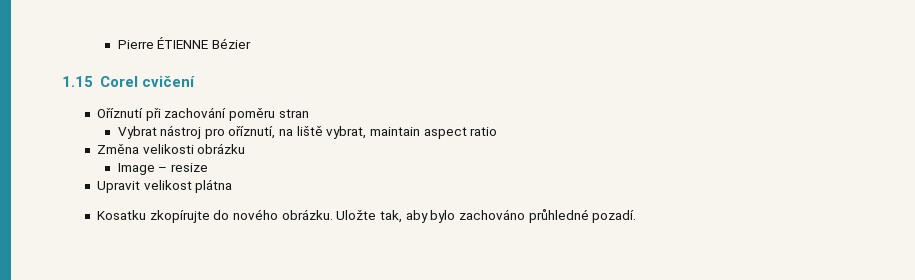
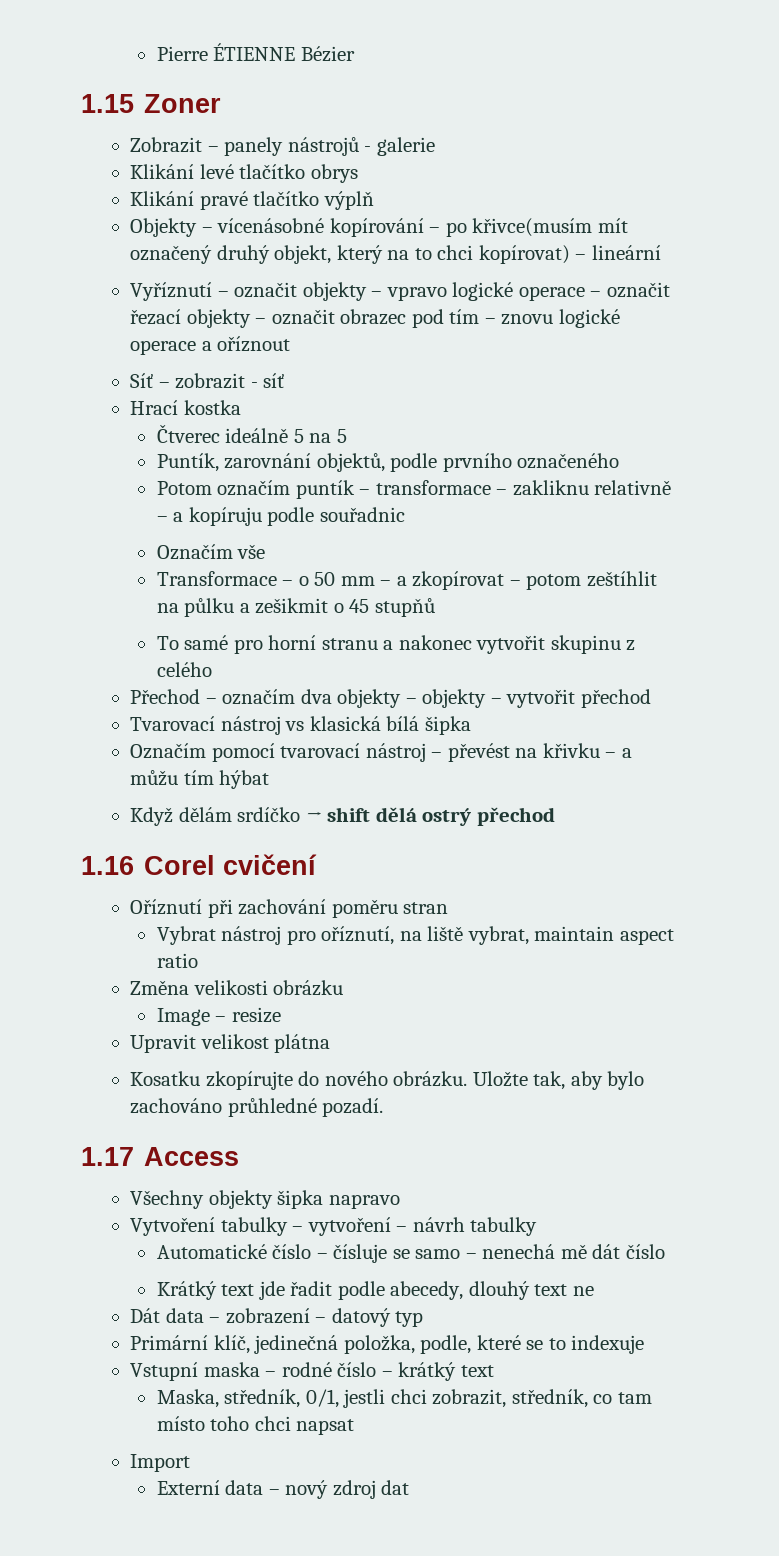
- 1.15 Corel cvičení
+ 1.15 Zoner
+ Zobrazit – panely nástrojů - galerie
+ Klikání levé tlačítko obrys
+ Klikání pravé tlačítko výplň
+ Objekty – vícenásobné kopírování – po křivce(musím mít označený druhý objekt, který na to chci kopírovat) – lineární
+ Vyříznutí – označit objekty – vpravo logické operace – označit řezací objekty – označit obrazec pod tím – znovu logické operace a oříznout
+ Síť – zobrazit - síť
+ Hrací kostka
+ Čtverec ideálně 5 na 5
+ Puntík, zarovnání objektů, podle prvního označeného
+ Potom označím puntík – transformace – zakliknu relativně – a kopíruju podle souřadnic
+ Označím vše
+ Transformace – o 50 mm – a zkopírovat – potom zeštíhlit na půlku a zešikmit o 45 stupňů
+ To samé pro horní stranu a nakonec vytvořit skupinu z celého
+ Přechod – označím dva objekty – objekty – vytvořit přechod
+ Tvarovací nástroj vs klasická bílá šipka
+ Označím pomocí tvarovací nástroj – převést na křivku – a můžu tím hýbat
+ Když dělám srdíčko → shift dělá ostrý přechod
+ 1.16 Corel cvičení
+ 1.17 Access
+ Všechny objekty šipka napravo
+ Vytvoření tabulky – vytvoření – návrh tabulky
+ Automatické číslo – čísluje se samo – nenechá mě dát číslo
+ Krátký text jde řadit podle abecedy, dlouhý text ne
+ Dát data – zobrazení – datový typ
+ Primární klíč, jedinečná položka, podle, které se to indexuje
+ Vstupní maska – rodné číslo – krátký text
+ Maska, středník, 0/1, jestli chci zobrazit, středník, co tam místo toho chci napsat
+ Import
+ Externí data – nový zdroj dat

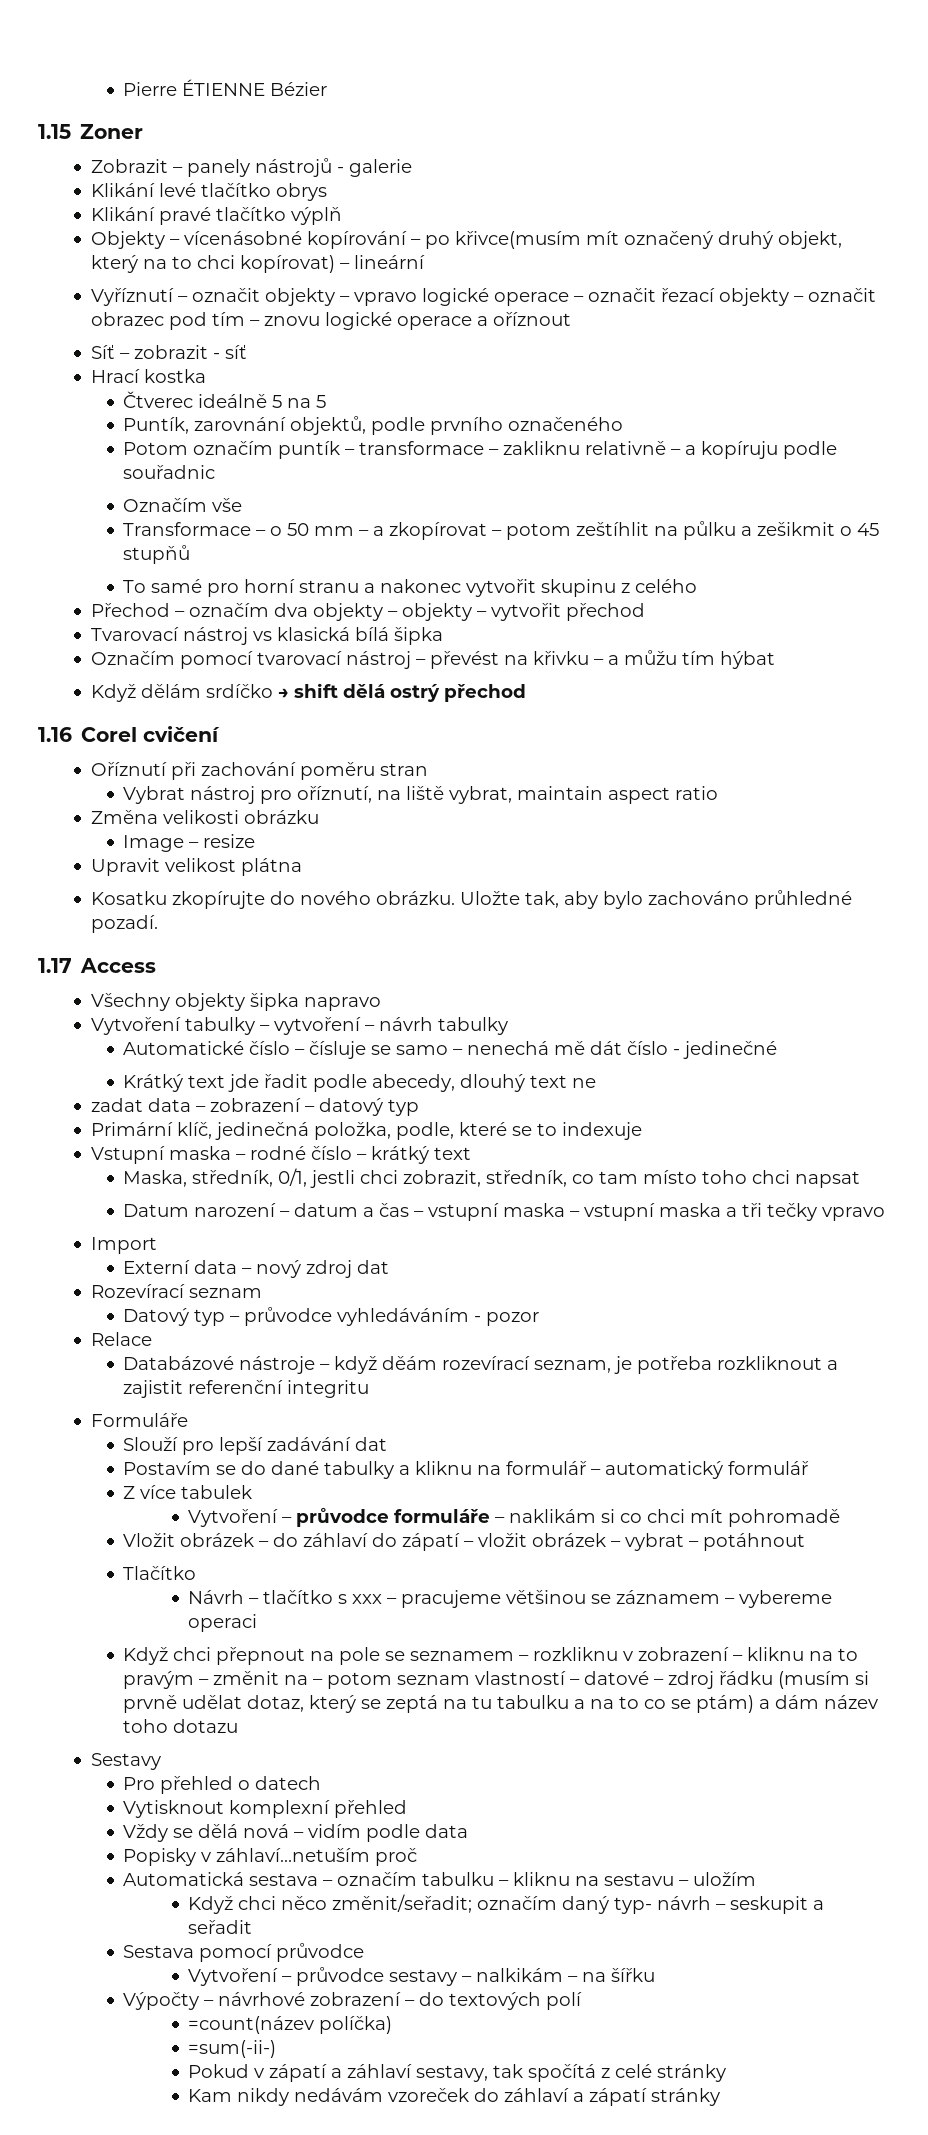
- Automatické číslo – čísluje se samo – nenechá mě dát číslo
+ Automatické číslo – čísluje se samo – nenechá mě dát číslo - jedinečné
- Dát data – zobrazení – datový typ
+ zadat data – zobrazení – datový typ
+ Datum narození – datum a čas – vstupní maska – vstupní maska a tři tečky vpravo
+ Rozevírací seznam
+ Datový typ – průvodce vyhledáváním - pozor
+ Relace
+ Databázové nástroje – když děám rozevírací seznam, je potřeba rozkliknout a zajistit referenční integritu
+ Formuláře
+ Slouží pro lepší zadávání dat
+ Postavím se do dané tabulky a kliknu na formulář – automatický formulář
+ Z více tabulek
+ Vytvoření – průvodce formuláře – naklikám si co chci mít pohromadě
+ Vložit obrázek – do záhlaví do zápatí – vložit obrázek – vybrat – potáhnout
+ Tlačítko
+ Návrh – tlačítko s xxx – pracujeme většinou se záznamem – vybereme operaci
+ Když chci přepnout na pole se seznamem – rozkliknu v zobrazení – kliknu na to pravým – změnit na – potom seznam vlastností – datové – zdroj řádku (musím si prvně udělat dotaz, který se zeptá na tu tabulku a na to co se ptám) a dám název toho dotazu
+ Sestavy
+ Pro přehled o datech
+ Vytisknout komplexní přehled
+ Vždy se dělá nová – vidím podle data
+ Popisky v záhlaví…netuším proč
+ Automatická sestava – označím tabulku – kliknu na sestavu – uložím
+ Když chci něco změnit/seřadit; označím daný typ- návrh – seskupit a seřadit
+ Sestava pomocí průvodce
+ Vytvoření – průvodce sestavy – nalkikám – na šířku
+ Výpočty – návrhové zobrazení – do textových polí
+ =count(název políčka)
+ =sum(-ii-)
+ Pokud v zápatí a záhlaví sestavy, tak spočítá z celé stránky
+ Kam nikdy nedávám vzoreček do záhlaví a zápatí stránky

